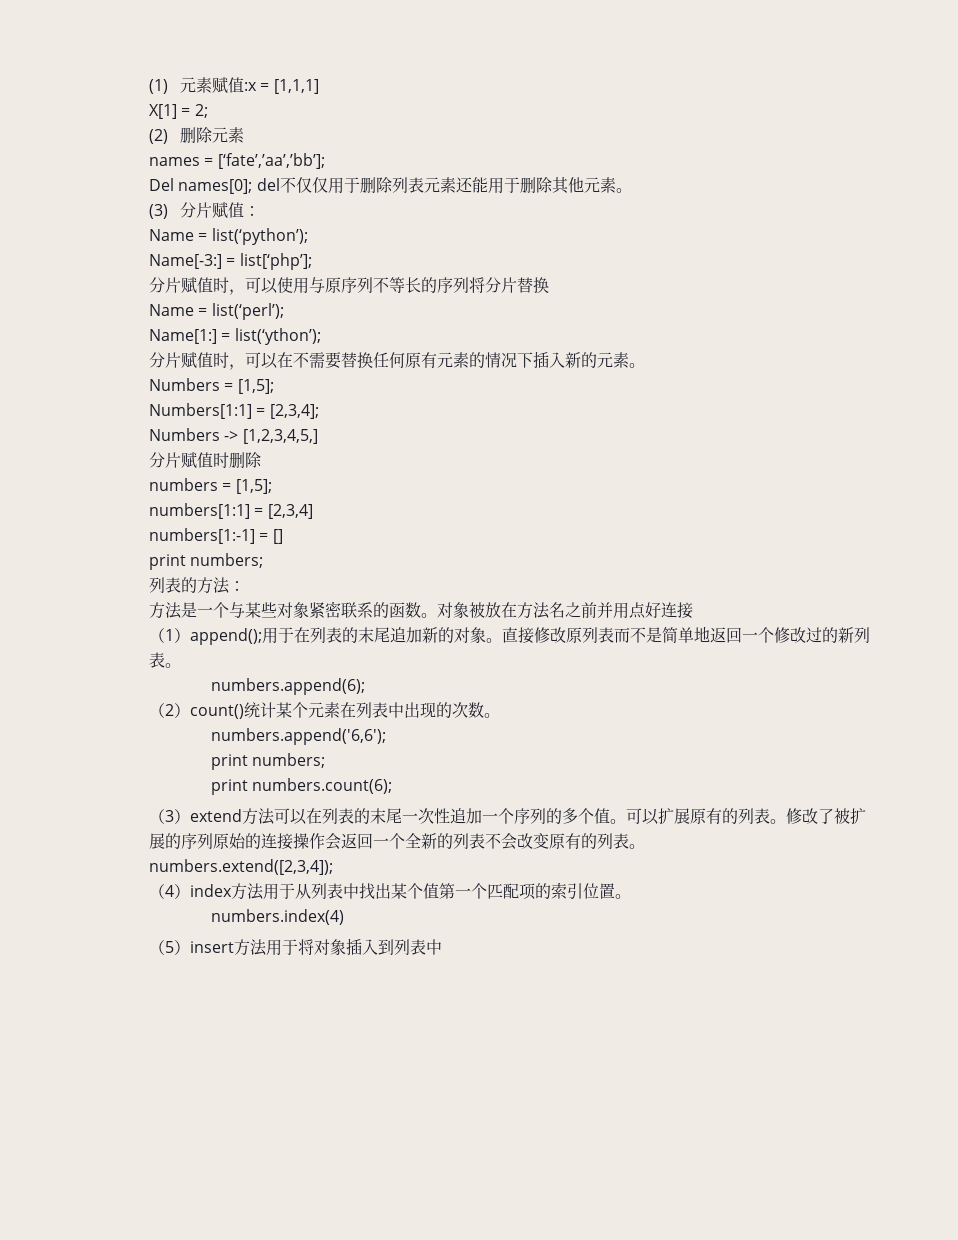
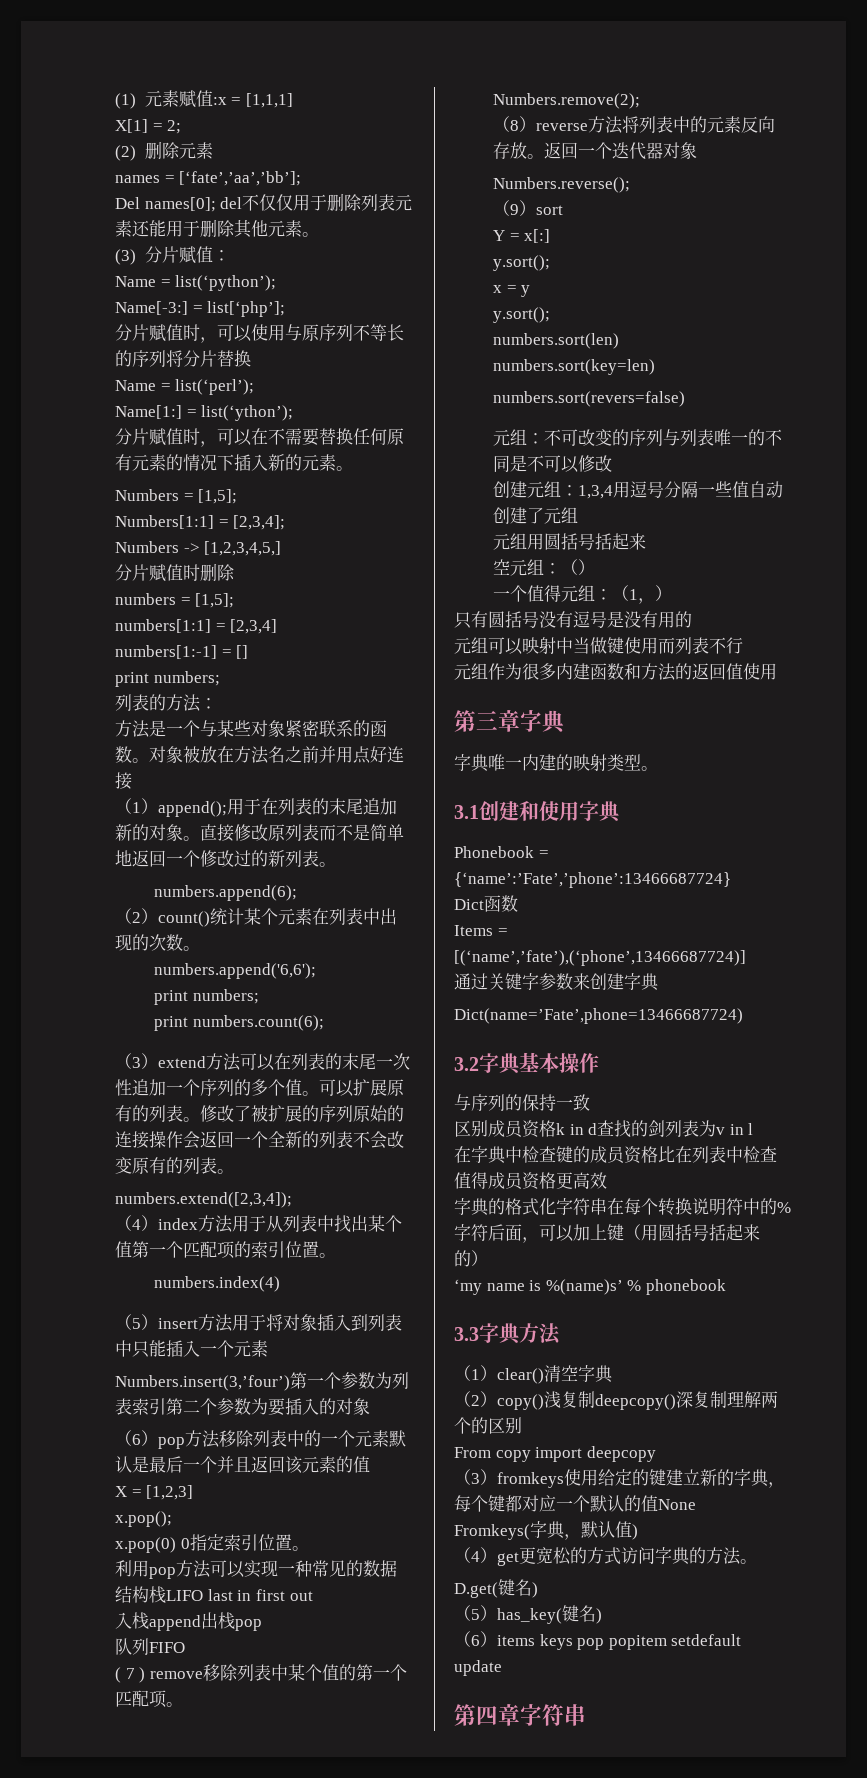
- （5）insert方法用于将对象插入到列表中
+ （5）insert方法用于将对象插入到列表中只能插入一个元素
+ Numbers.insert(3,’four’)第一个参数为列表索引第二个参数为要插入的对象
+ （6）pop方法移除列表中的一个元素默认是最后一个并且返回该元素的值
+ X = [1,2,3]
+ x.pop();
+ x.pop(0) 0指定索引位置。
+ 利用pop方法可以实现一种常见的数据结构栈LIFO last in first out
+ 入栈append出栈pop
+ 队列FIFO
+ ( 7 ) remove移除列表中某个值的第一个匹配项。
+ Numbers.remove(2);
+ （8）reverse方法将列表中的元素反向存放。返回一个迭代器对象
+ Numbers.reverse();
+ （9）sort
+ Y = x[:]
+ y.sort();
+ x = y
+ y.sort();
+ numbers.sort(len)
+ numbers.sort(key=len)
+ numbers.sort(revers=false)
+ 元组：不可改变的序列与列表唯一的不同是不可以修改
+ 创建元组：1,3,4用逗号分隔一些值自动创建了元组
+ 元组用圆括号括起来
+ 空元组：（）
+ 一个值得元组：（1，）
+ 只有圆括号没有逗号是没有用的
+ 元组可以映射中当做键使用而列表不行
+ 元组作为很多内建函数和方法的返回值使用
+ 第三章字典
+ 字典唯一内建的映射类型。
+ 3.1创建和使用字典
+ Phonebook = {‘name’:’Fate’,’phone’:13466687724}
+ Dict函数
+ Items = [(‘name’,’fate’),(‘phone’,13466687724)]
+ 通过关键字参数来创建字典
+ Dict(name=’Fate’,phone=13466687724)
+ 3.2字典基本操作
+ 与序列的保持一致
+ 区别成员资格k in d查找的剑列表为v in l
+ 在字典中检查键的成员资格比在列表中检查值得成员资格更高效
+ 字典的格式化字符串在每个转换说明符中的%字符后面，可以加上键（用圆括号括起来的）
+ ‘my name is %(name)s’ % phonebook
+ 3.3字典方法
+ （1）clear()清空字典
+ （2）copy()浅复制deepcopy()深复制理解两个的区别
+ From copy import deepcopy
+ （3）fromkeys使用给定的键建立新的字典，每个键都对应一个默认的值None
+ Fromkeys(字典，默认值)
+ （4）get更宽松的方式访问字典的方法。
+ D.get(键名)
+ （5）has_key(键名)
+ （6）items keys pop popitem setdefault update
+ 第四章字符串

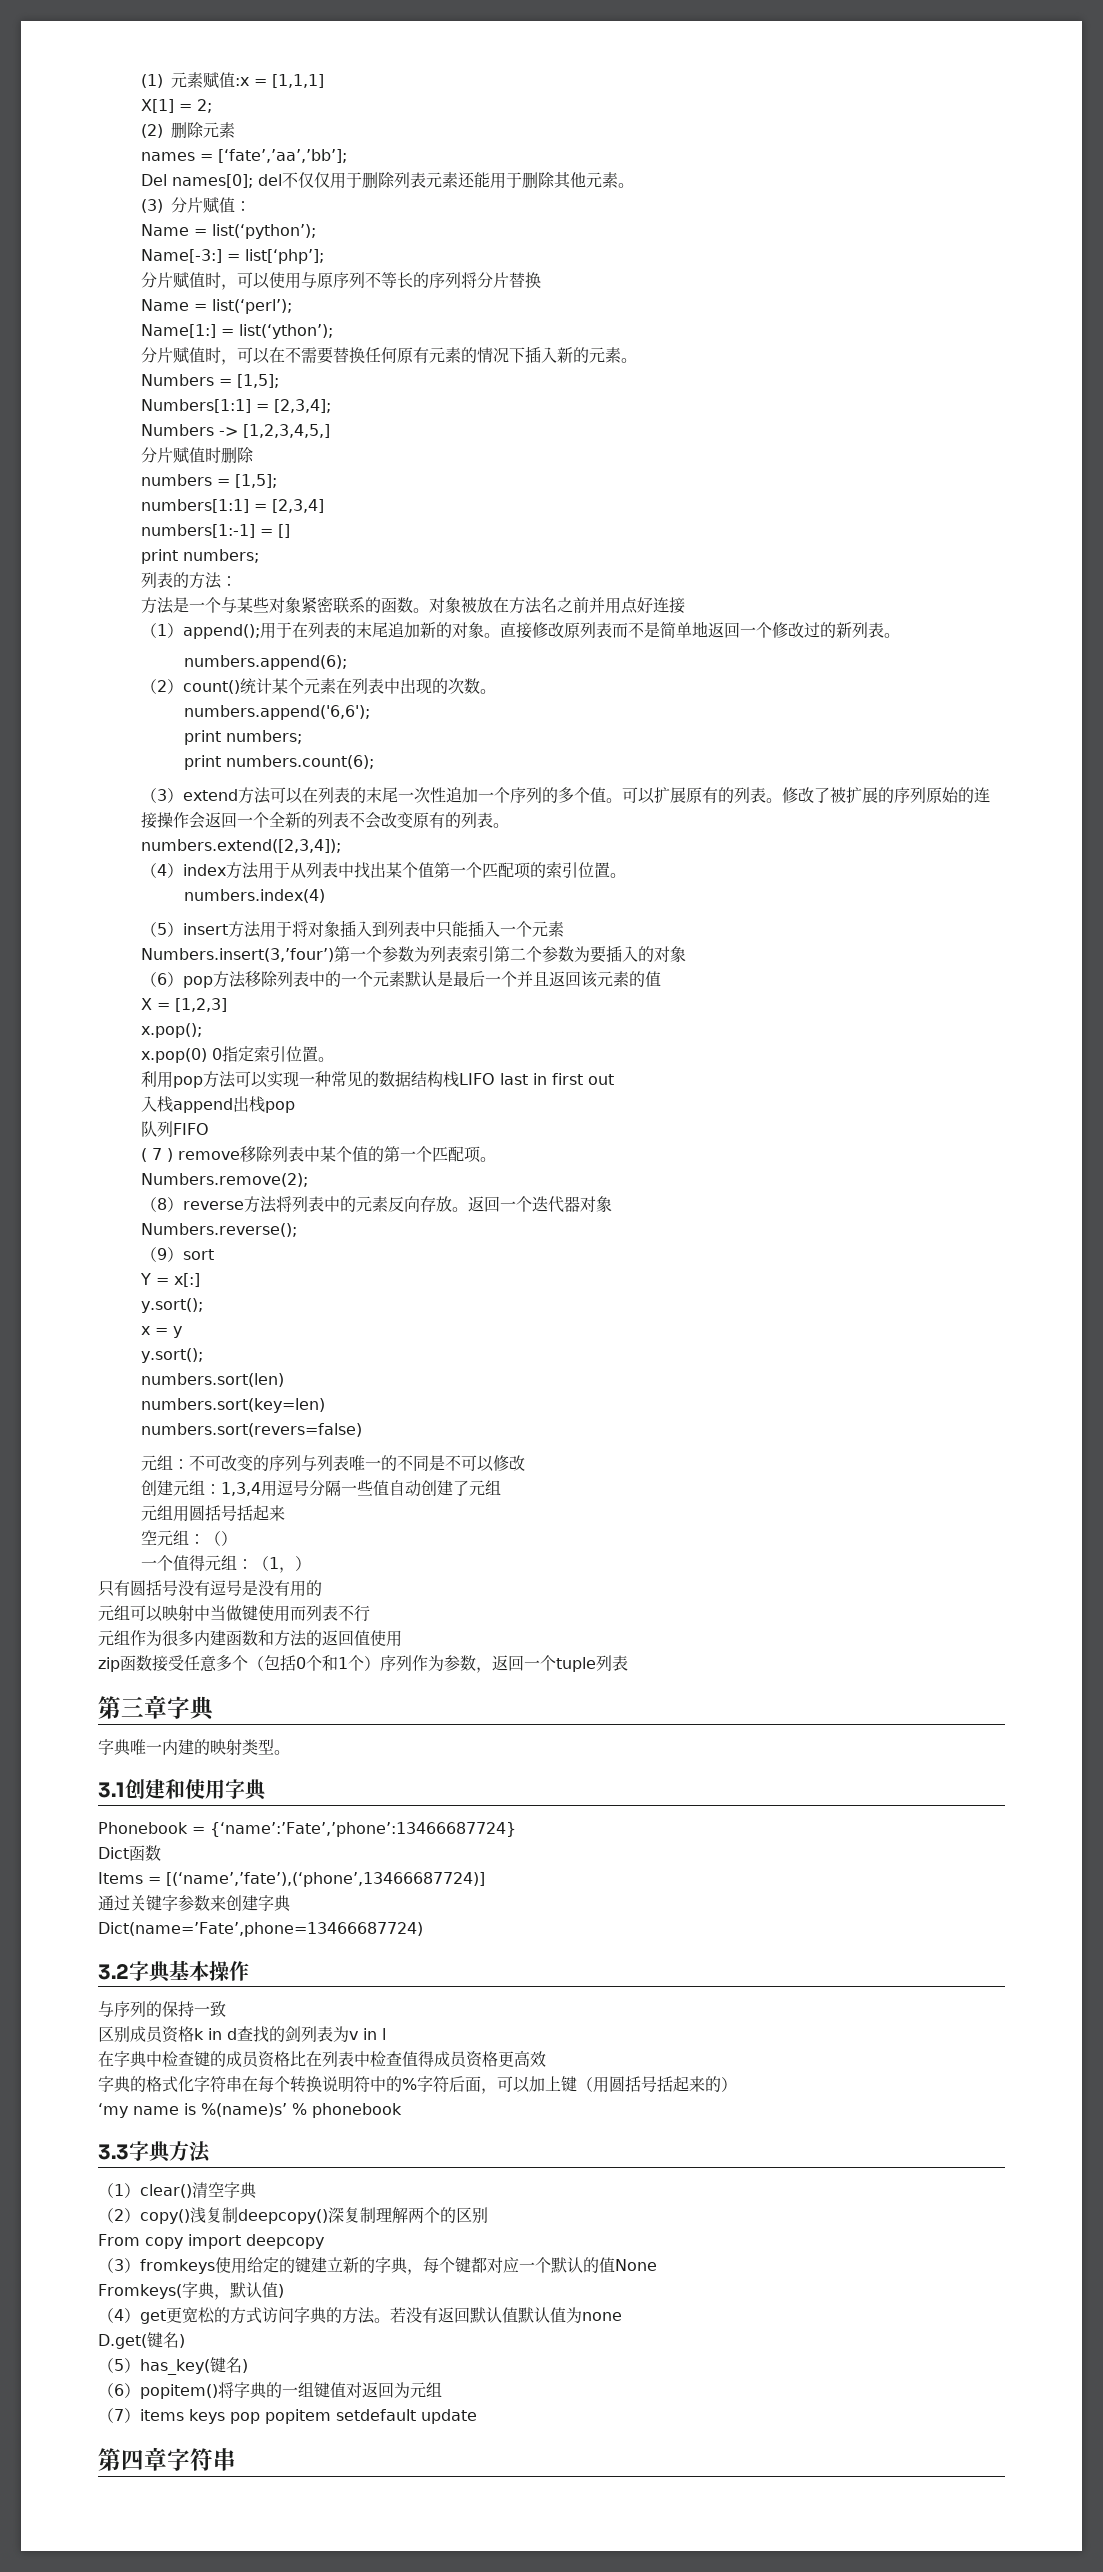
+ zip函数接受任意多个（包括0个和1个）序列作为参数，返回一个tuple列表
+ 若没有返回默认值默认值为none
- （6）items keys pop popitem setdefault update
+ （6）popitem()将字典的一组键值对返回为元组
+ （7）items keys pop popitem setdefault update

